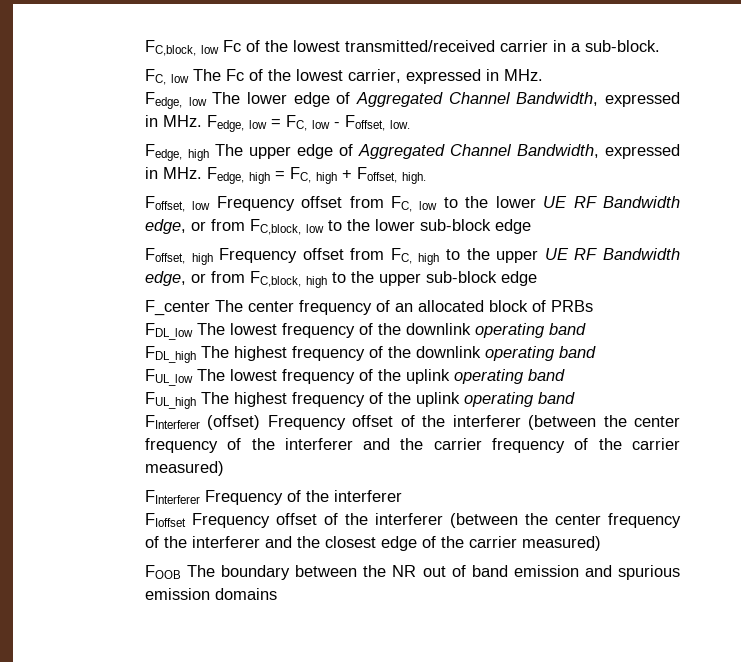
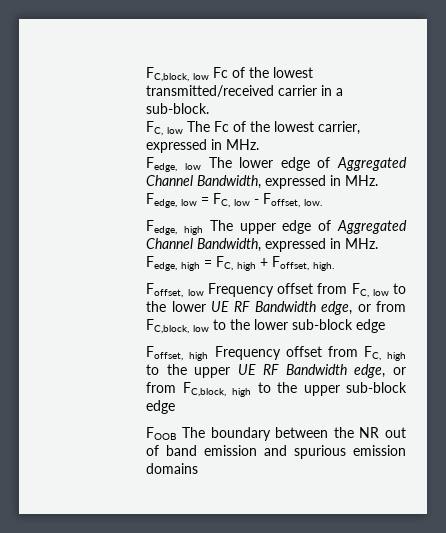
- F_center The center frequency of an allocated block of PRBs
- FDL_low The lowest frequency of the downlink operating band
- FDL_high The highest frequency of the downlink operating band
- FUL_low The lowest frequency of the uplink operating band
- FUL_high The highest frequency of the uplink operating band
- FInterferer (offset) Frequency offset of the interferer (between the center frequency of the interferer and the carrier frequency of the carrier measured)
- FInterferer Frequency of the interferer
- FIoffset Frequency offset of the interferer (between the center frequency of the interferer and the closest edge of the carrier measured)

